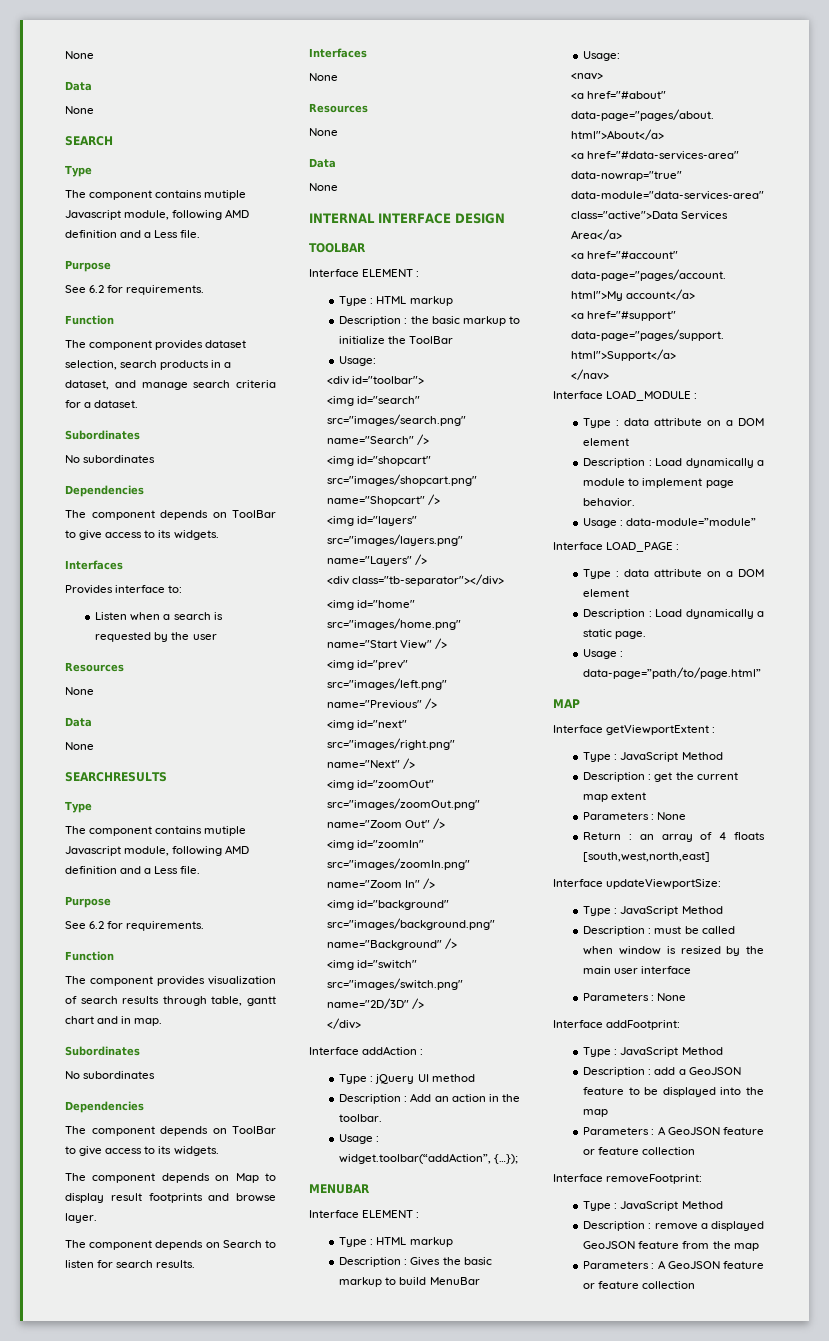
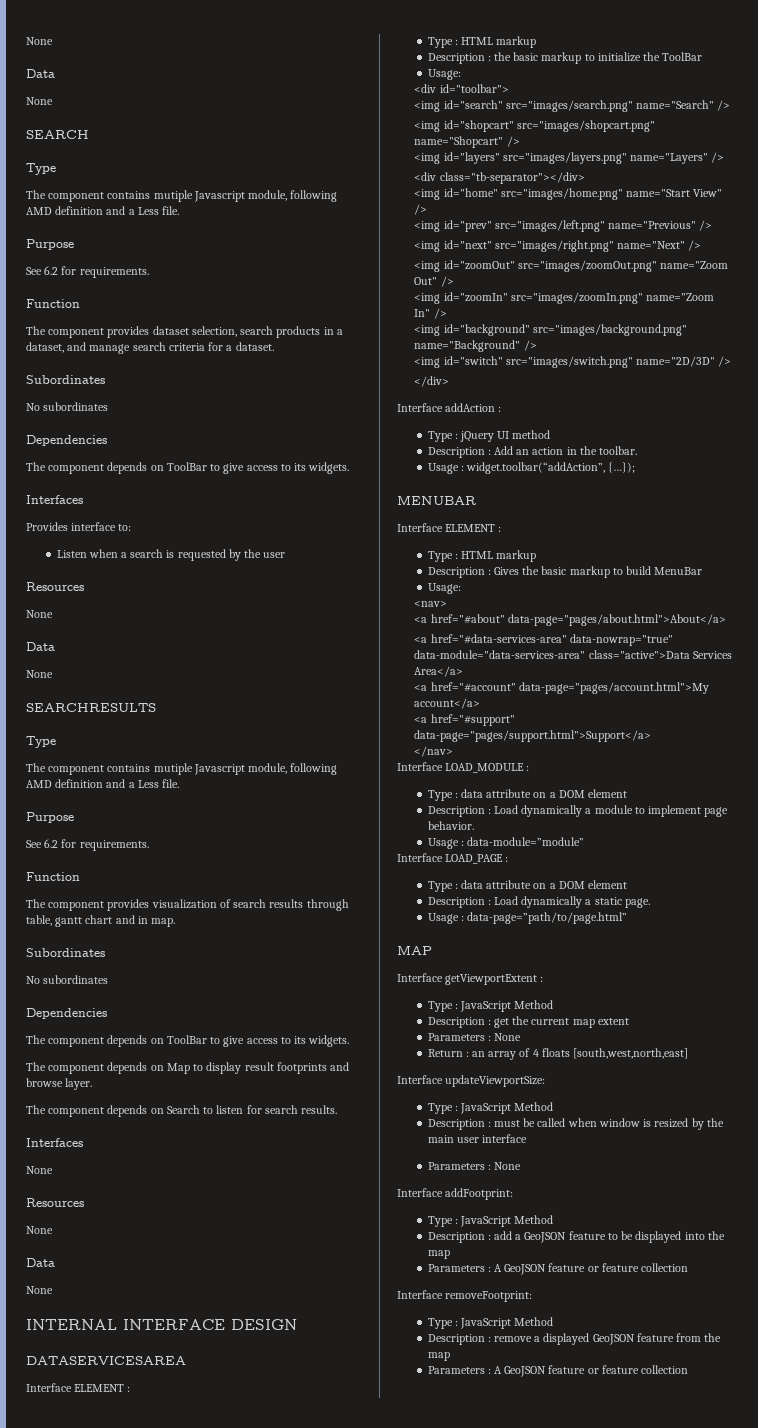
- TOOLBAR
+ DATASERVICESAREA

